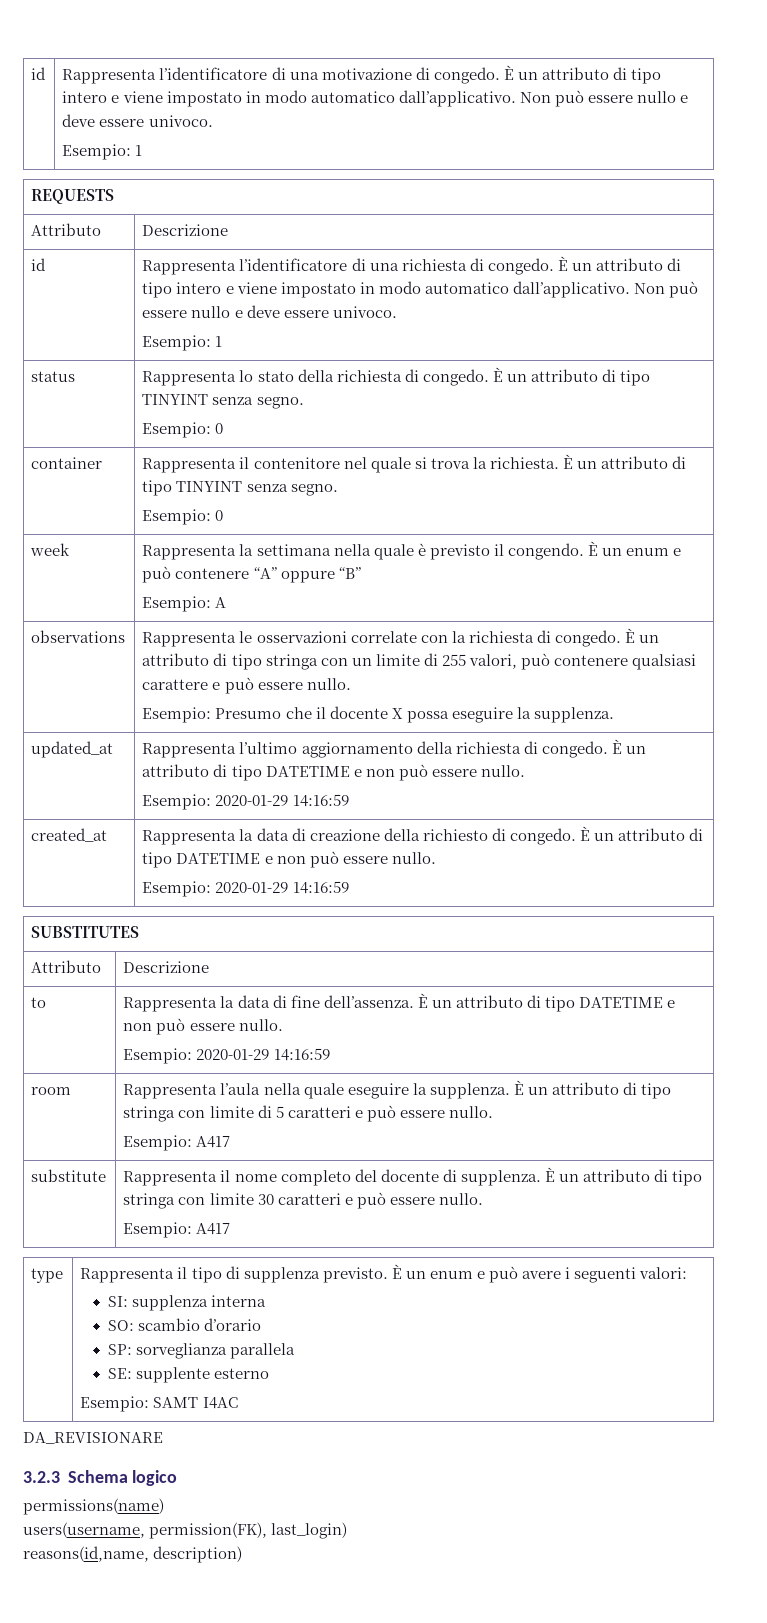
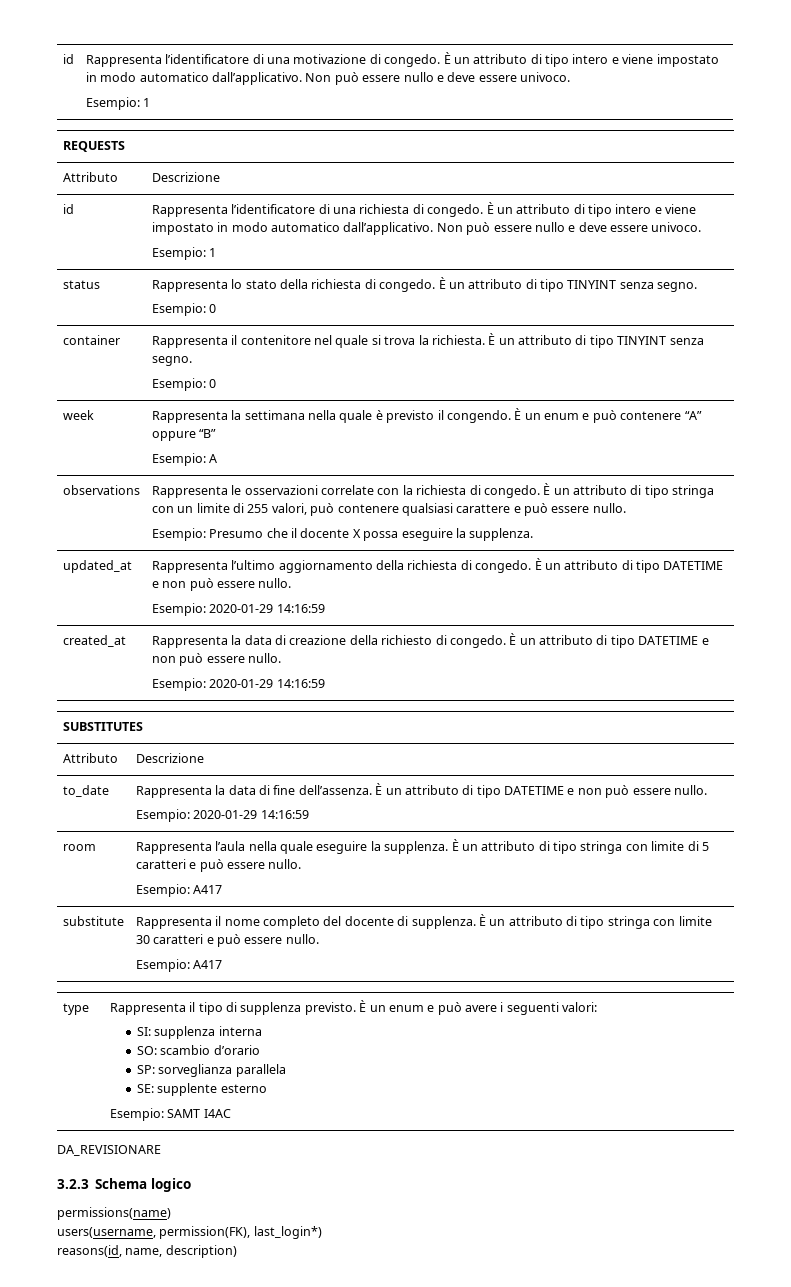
- to | Rappresenta la data di fine dell’assenza. È un attributo di tipo DATETIME e non può essere nullo.
+ to_date | Rappresenta la data di fine dell’assenza. È un attributo di tipo DATETIME e non può essere nullo.
- users(username, permission(FK), last_login)
- reasons(id,name, description)
+ users(username, permission(FK), last_login*)
+ reasons(id, name, description)

